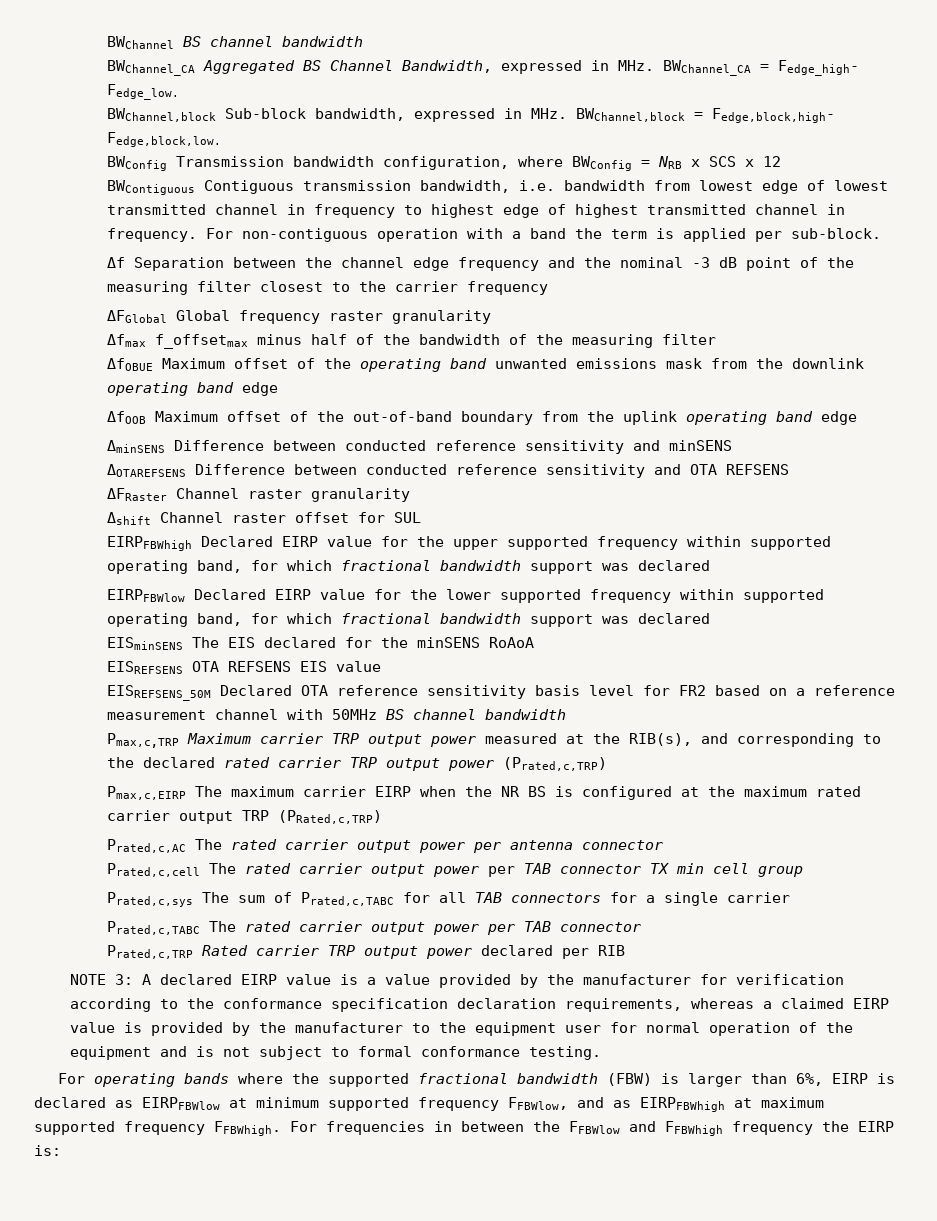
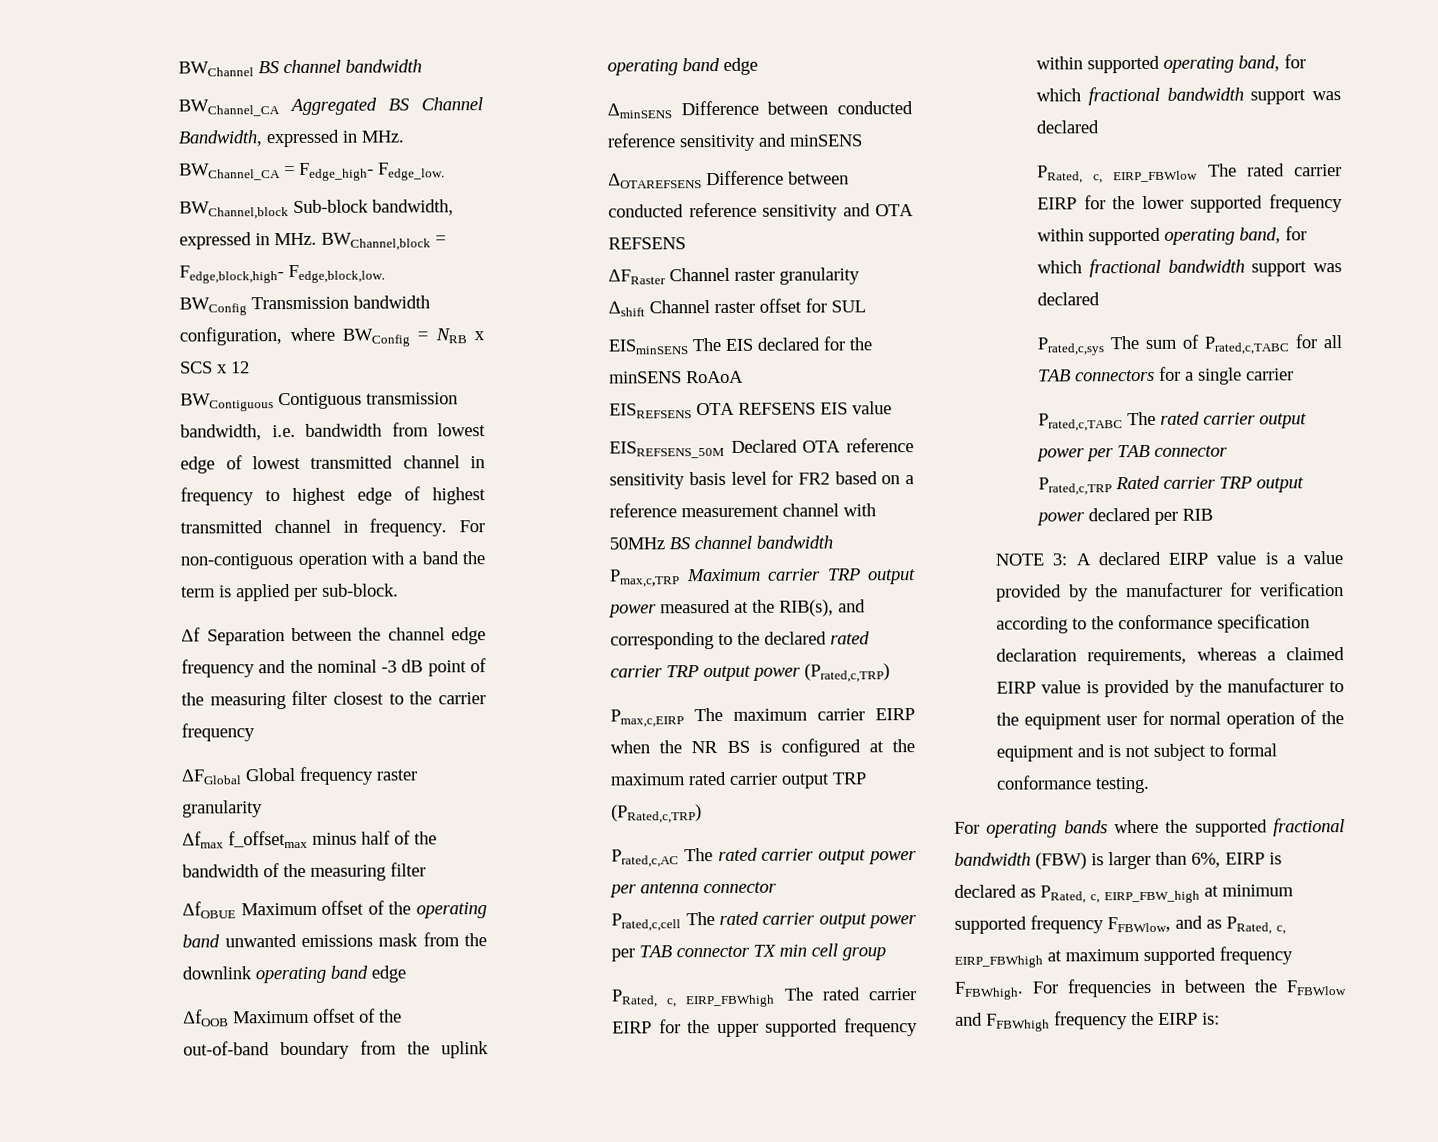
- EIRPFBWhigh Declared EIRP value for the upper supported frequency within supported operating band, for which fractional bandwidth support was declared
- EIRPFBWlow Declared EIRP value for the lower supported frequency within supported operating band, for which fractional bandwidth support was declared
+ PRated, c, EIRP_FBWhigh The rated carrier EIRP for the upper supported frequency within supported operating band, for which fractional bandwidth support was declared
+ PRated, c, EIRP_FBWlow The rated carrier EIRP for the lower supported frequency within supported operating band, for which fractional bandwidth support was declared
- For operating bands where the supported fractional bandwidth (FBW) is larger than 6%, EIRP is declared as EIRPFBWlow at minimum supported frequency FFBWlow, and as EIRPFBWhigh at maximum supported frequency FFBWhigh.
+ For operating bands where the supported fractional bandwidth (FBW) is larger than 6%, EIRP is declared as PRated, c, EIRP_FBW_high at minimum supported frequency FFBWlow, and as PRated, c, EIRP_FBWhigh at maximum supported frequency FFBWhigh.

